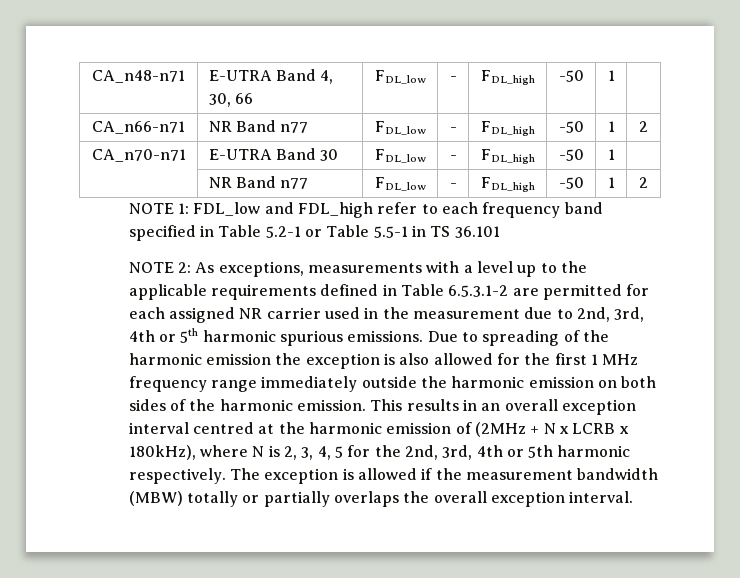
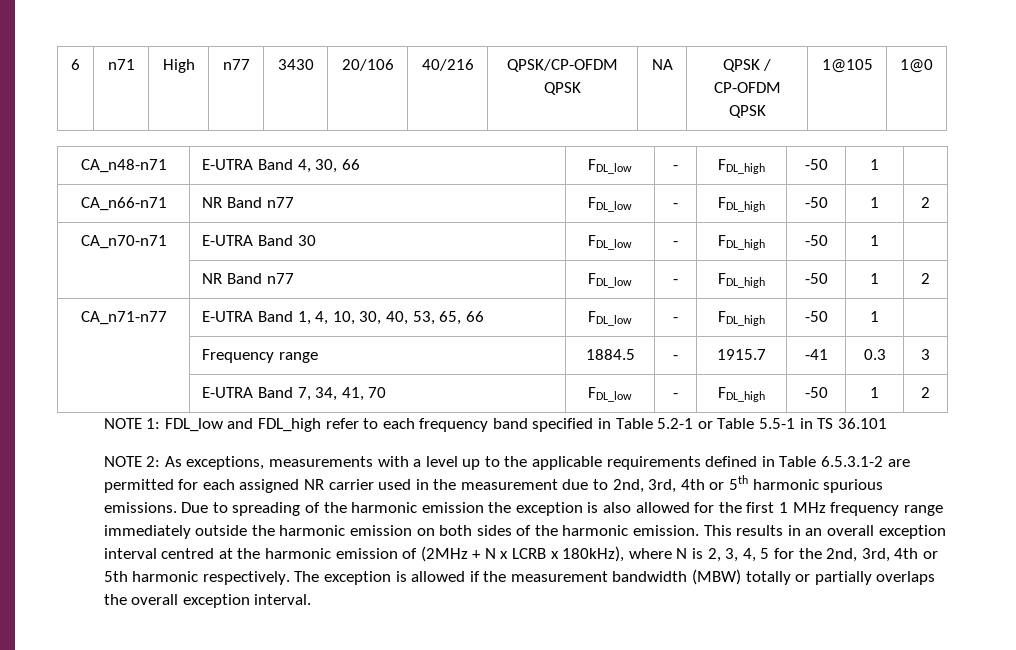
+ 6 | n71 | High | n77 | 3430 | 20/106 | 40/216 | QPSK/CP-OFDM QPSK | NA | QPSK / CP-OFDM QPSK | 1@105 | 1@0
+ CA_n71-n77 | E-UTRA Band 1, 4, 10, 30, 40, 53, 65, 66 | FDL_low | - | FDL_high | -50 | 1 |
+ | Frequency range | 1884.5 | - | 1915.7 | -41 | 0.3 | 3
+ | E-UTRA Band 7, 34, 41, 70 | FDL_low | - | FDL_high | -50 | 1 | 2

